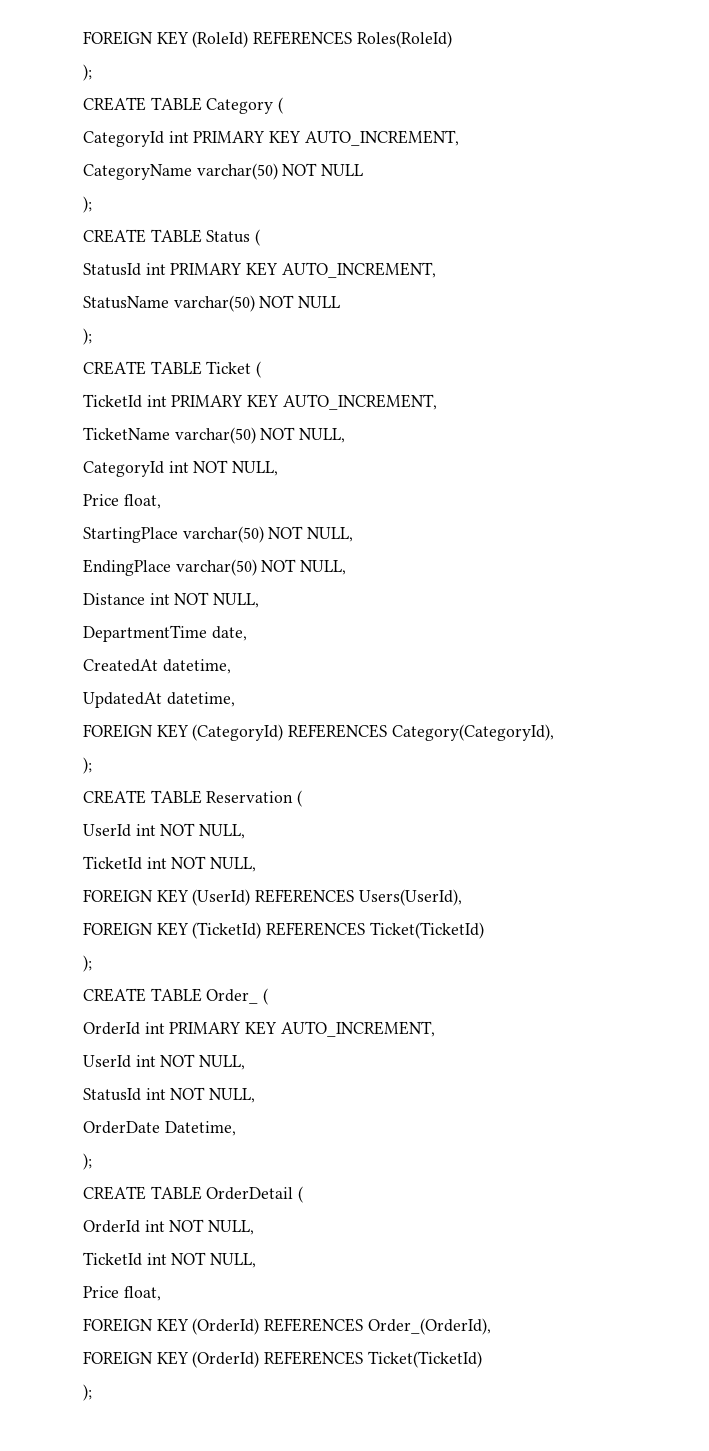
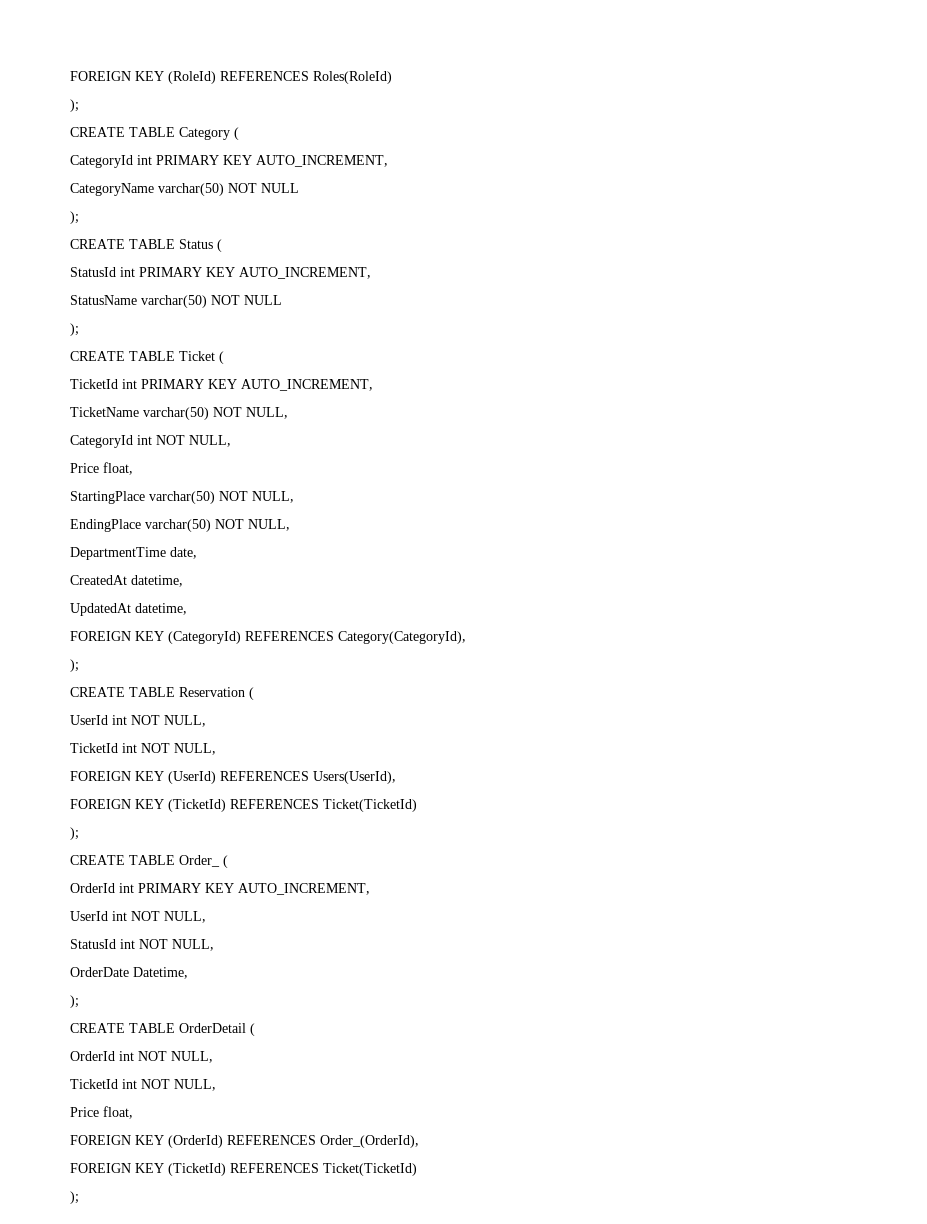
- Distance int NOT NULL,
  FOREIGN KEY (OrderId) REFERENCES Order_(OrderId),
- FOREIGN KEY (OrderId) REFERENCES Ticket(TicketId)
+ FOREIGN KEY (TicketId) REFERENCES Ticket(TicketId)

